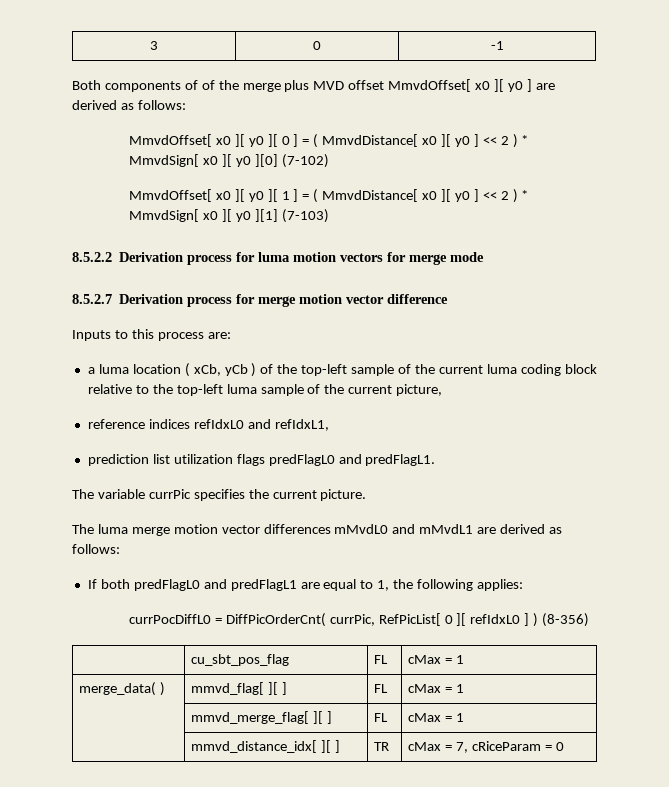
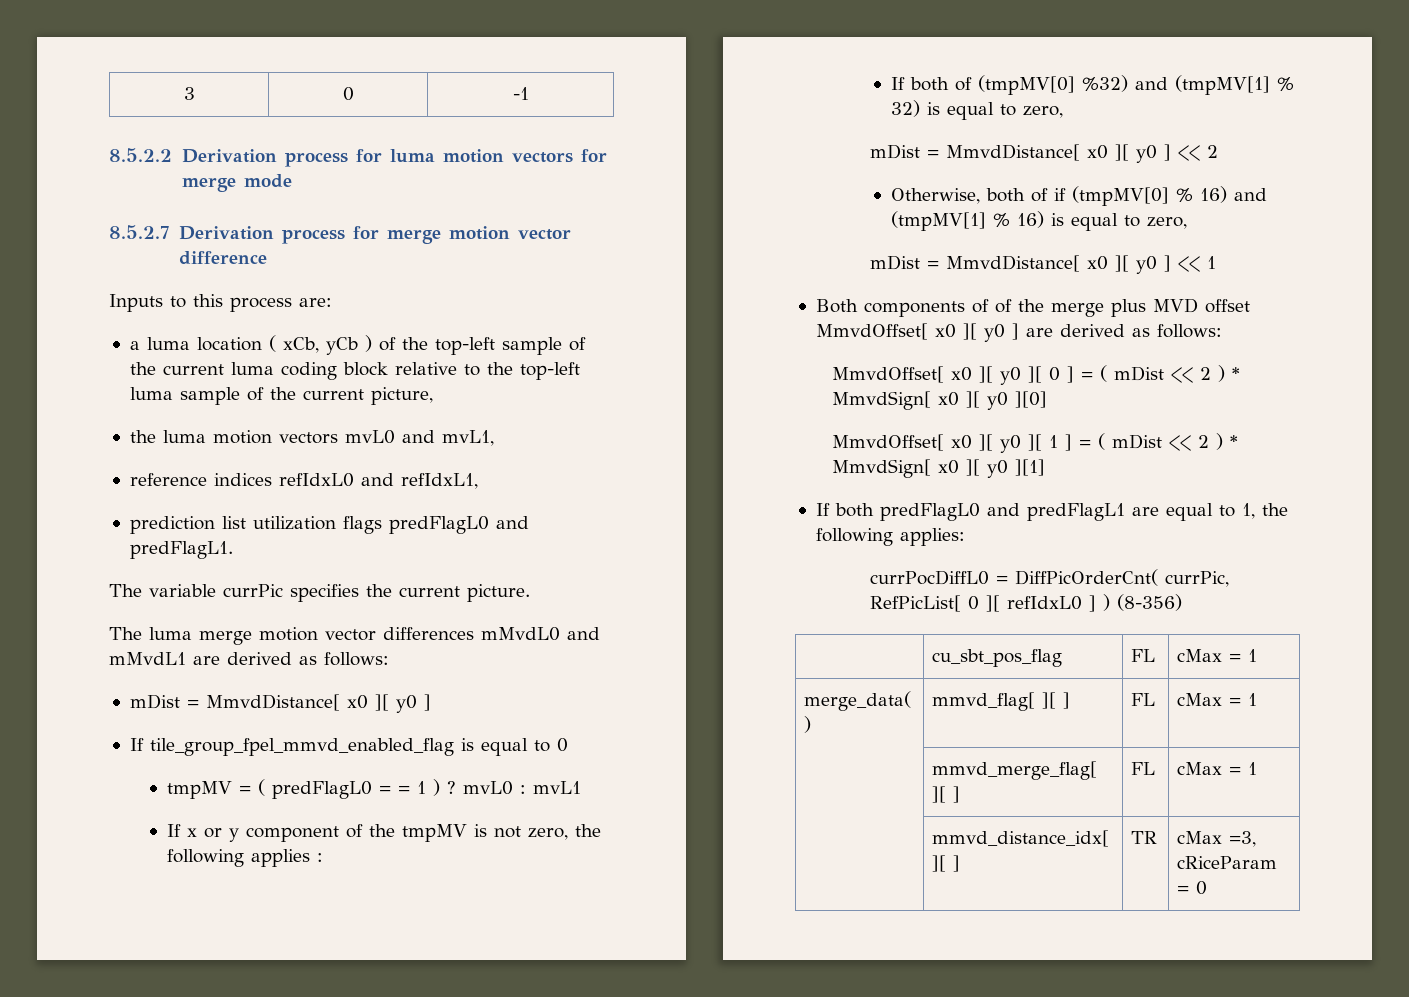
- Both components of of the merge plus MVD offset MmvdOffset[ x0 ][ y0 ] are derived as follows:
- MmvdOffset[ x0 ][ y0 ][ 0 ] = ( MmvdDistance[ x0 ][ y0 ] << 2 ) * MmvdSign[ x0 ][ y0 ][0] (7-102)
- MmvdOffset[ x0 ][ y0 ][ 1 ] = ( MmvdDistance[ x0 ][ y0 ] << 2 ) * MmvdSign[ x0 ][ y0 ][1] (7-103)
+ the luma motion vectors mvL0 and mvL1,
  The luma merge motion vector differences mMvdL0 and mMvdL1 are derived as follows:
+ mDist = MmvdDistance[ x0 ][ y0 ]
+ If tile_group_fpel_mmvd_enabled_flag is equal to 0
+ tmpMV = ( predFlagL0 = = 1 ) ? mvL0 : mvL1
+ If x or y component of the tmpMV is not zero, the following applies :
+ If both of (tmpMV[0] %32) and (tmpMV[1] % 32) is equal to zero,
+ mDist = MmvdDistance[ x0 ][ y0 ] << 2
+ Otherwise, both of if (tmpMV[0] % 16) and (tmpMV[1] % 16) is equal to zero,
+ mDist = MmvdDistance[ x0 ][ y0 ] << 1
+ Both components of of the merge plus MVD offset MmvdOffset[ x0 ][ y0 ] are derived as follows:
+ MmvdOffset[ x0 ][ y0 ][ 0 ] = ( mDist << 2 ) * MmvdSign[ x0 ][ y0 ][0]
+ MmvdOffset[ x0 ][ y0 ][ 1 ] = ( mDist << 2 ) * MmvdSign[ x0 ][ y0 ][1]
- | mmvd_distance_idx[ ][ ] | TR | cMax = 7, cRiceParam = 0
+ | mmvd_distance_idx[ ][ ] | TR | cMax =3, cRiceParam = 0

